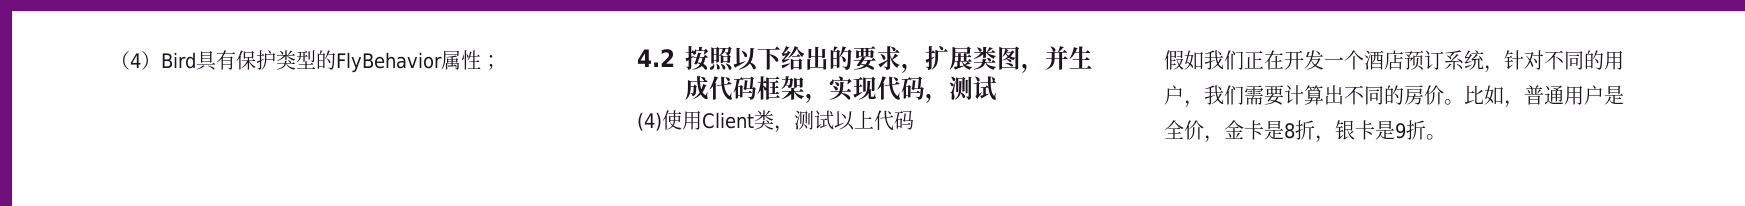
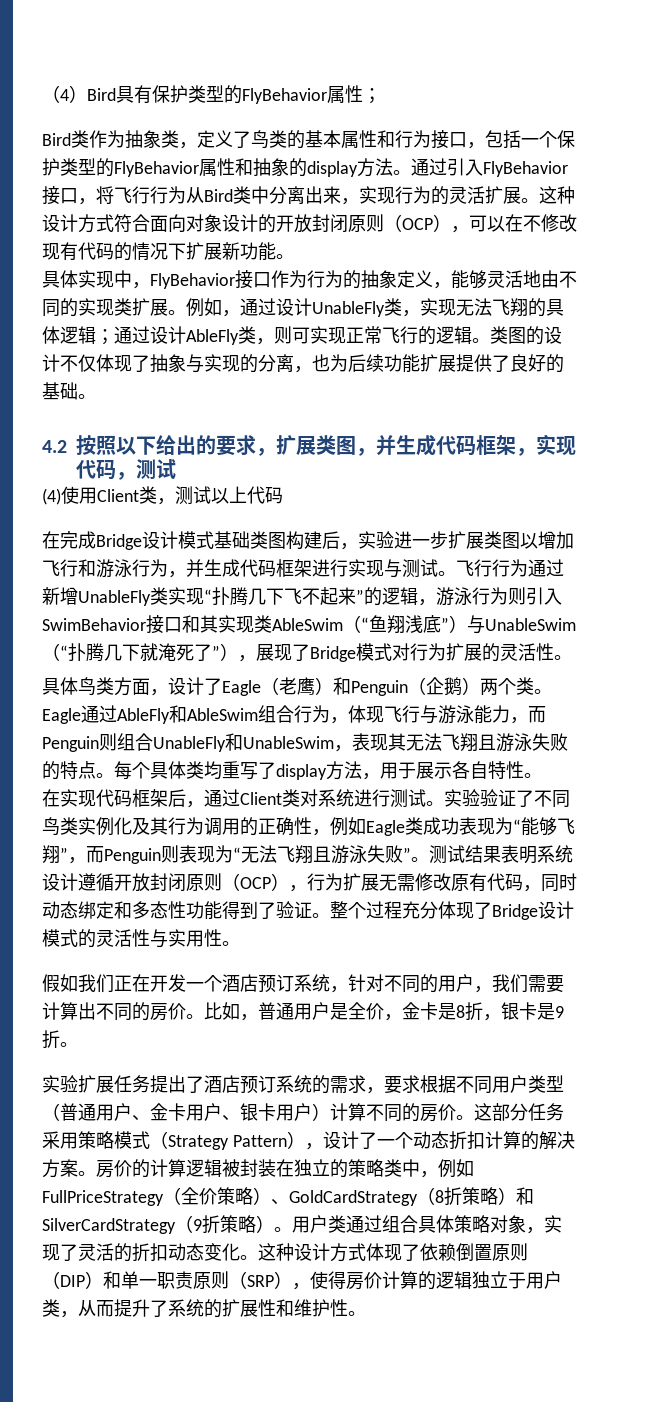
+ Bird类作为抽象类，定义了鸟类的基本属性和行为接口，包括一个保护类型的FlyBehavior属性和抽象的display方法。通过引入FlyBehavior接口，将飞行行为从Bird类中分离出来，实现行为的灵活扩展。这种设计方式符合面向对象设计的开放封闭原则（OCP），可以在不修改现有代码的情况下扩展新功能。
+ 具体实现中，FlyBehavior接口作为行为的抽象定义，能够灵活地由不同的实现类扩展。例如，通过设计UnableFly类，实现无法飞翔的具体逻辑；通过设计AbleFly类，则可实现正常飞行的逻辑。类图的设计不仅体现了抽象与实现的分离，也为后续功能扩展提供了良好的基础。
+ 在完成Bridge设计模式基础类图构建后，实验进一步扩展类图以增加飞行和游泳行为，并生成代码框架进行实现与测试。飞行行为通过新增UnableFly类实现“扑腾几下飞不起来”的逻辑，游泳行为则引入SwimBehavior接口和其实现类AbleSwim（“鱼翔浅底”）与UnableSwim（“扑腾几下就淹死了”），展现了Bridge模式对行为扩展的灵活性。
+ 具体鸟类方面，设计了Eagle（老鹰）和Penguin（企鹅）两个类。Eagle通过AbleFly和AbleSwim组合行为，体现飞行与游泳能力，而Penguin则组合UnableFly和UnableSwim，表现其无法飞翔且游泳失败的特点。每个具体类均重写了display方法，用于展示各自特性。
+ 在实现代码框架后，通过Client类对系统进行测试。实验验证了不同鸟类实例化及其行为调用的正确性，例如Eagle类成功表现为“能够飞翔”，而Penguin则表现为“无法飞翔且游泳失败”。测试结果表明系统设计遵循开放封闭原则（OCP），行为扩展无需修改原有代码，同时动态绑定和多态性功能得到了验证。整个过程充分体现了Bridge设计模式的灵活性与实用性。
+ 实验扩展任务提出了酒店预订系统的需求，要求根据不同用户类型（普通用户、金卡用户、银卡用户）计算不同的房价。这部分任务采用策略模式（Strategy Pattern），设计了一个动态折扣计算的解决方案。房价的计算逻辑被封装在独立的策略类中，例如FullPriceStrategy（全价策略）、GoldCardStrategy（8折策略）和SilverCardStrategy（9折策略）。用户类通过组合具体策略对象，实现了灵活的折扣动态变化。这种设计方式体现了依赖倒置原则（DIP）和单一职责原则（SRP），使得房价计算的逻辑独立于用户类，从而提升了系统的扩展性和维护性。

